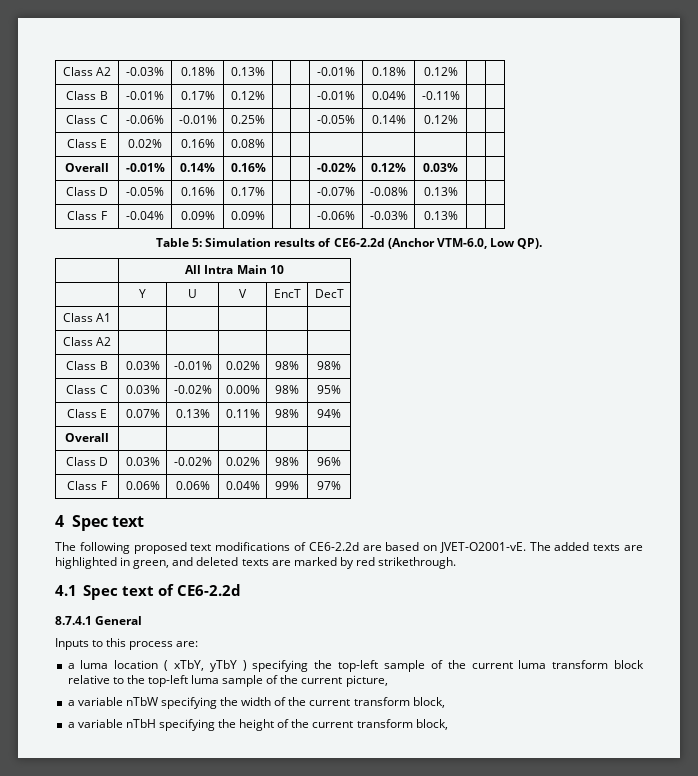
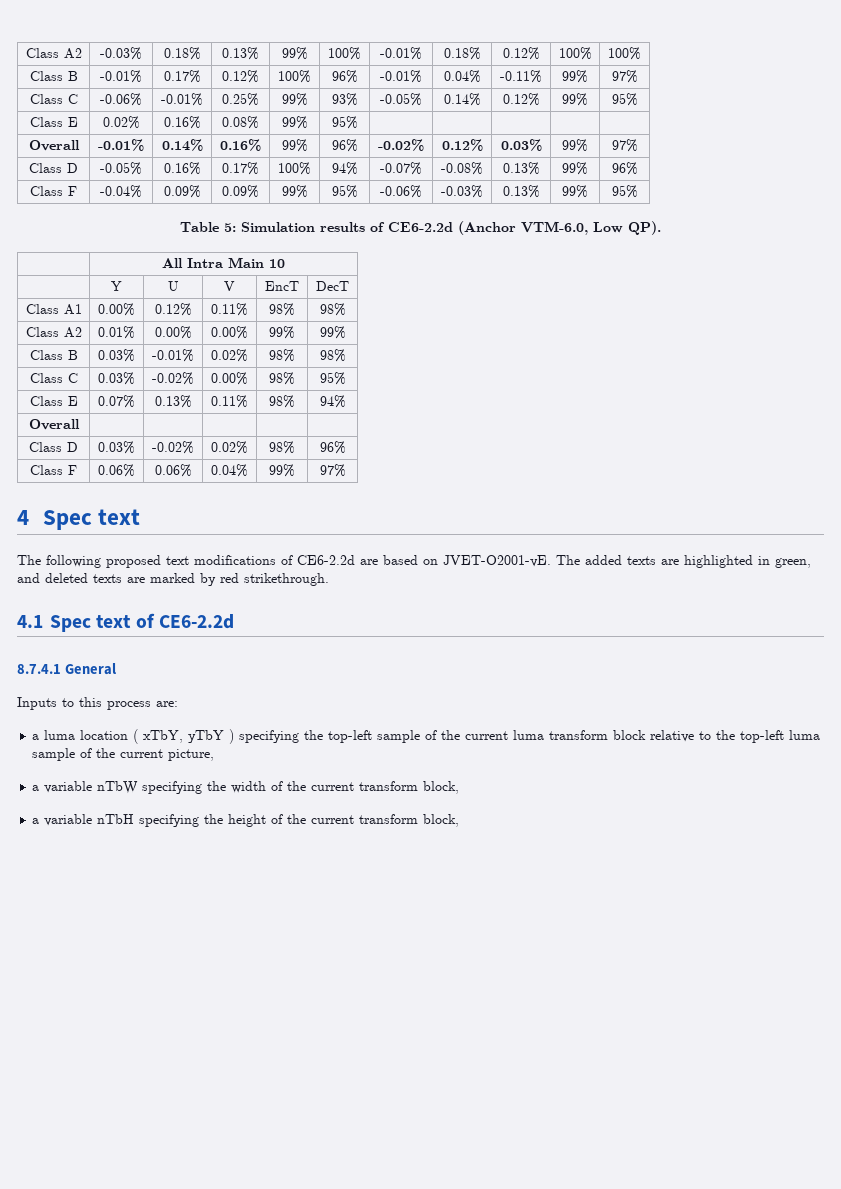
- Class A2 | -0.03% | 0.18% | 0.13% | | | -0.01% | 0.18% | 0.12% | |
+ Class A2 | -0.03% | 0.18% | 0.13% | 99% | 100% | -0.01% | 0.18% | 0.12% | 100% | 100%
- Class B | -0.01% | 0.17% | 0.12% | | | -0.01% | 0.04% | -0.11% | |
+ Class B | -0.01% | 0.17% | 0.12% | 100% | 96% | -0.01% | 0.04% | -0.11% | 99% | 97%
- Class C | -0.06% | -0.01% | 0.25% | | | -0.05% | 0.14% | 0.12% | |
+ Class C | -0.06% | -0.01% | 0.25% | 99% | 93% | -0.05% | 0.14% | 0.12% | 99% | 95%
- Class E | 0.02% | 0.16% | 0.08% | | | | | | |
+ Class E | 0.02% | 0.16% | 0.08% | 99% | 95% | | | | |
- Overall | -0.01% | 0.14% | 0.16% | | | -0.02% | 0.12% | 0.03% | |
+ Overall | -0.01% | 0.14% | 0.16% | 99% | 96% | -0.02% | 0.12% | 0.03% | 99% | 97%
- Class D | -0.05% | 0.16% | 0.17% | | | -0.07% | -0.08% | 0.13% | |
+ Class D | -0.05% | 0.16% | 0.17% | 100% | 94% | -0.07% | -0.08% | 0.13% | 99% | 96%
- Class F | -0.04% | 0.09% | 0.09% | | | -0.06% | -0.03% | 0.13% | |
+ Class F | -0.04% | 0.09% | 0.09% | 99% | 95% | -0.06% | -0.03% | 0.13% | 99% | 95%
- Class A1 | | | | |
- Class A2 | | | | |
+ Class A1 | 0.00% | 0.12% | 0.11% | 98% | 98%
+ Class A2 | 0.01% | 0.00% | 0.00% | 99% | 99%

